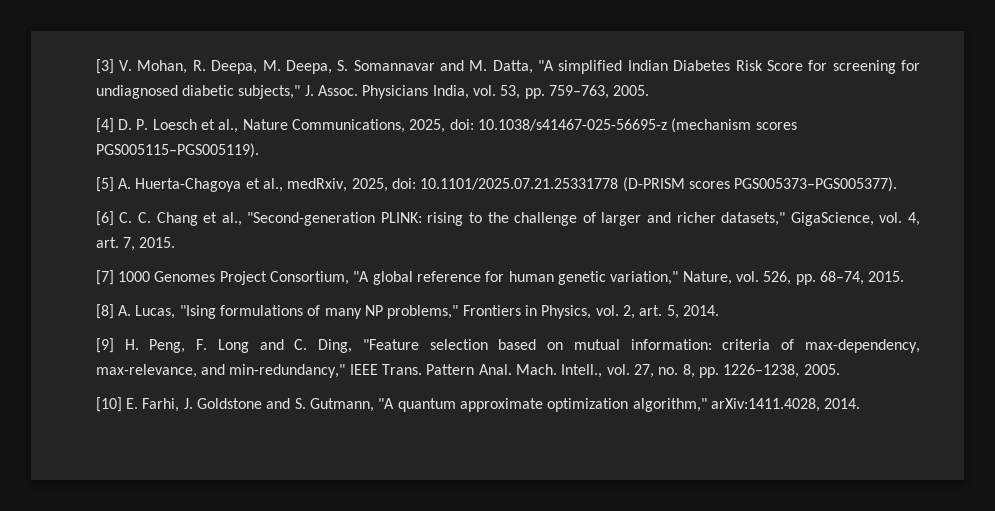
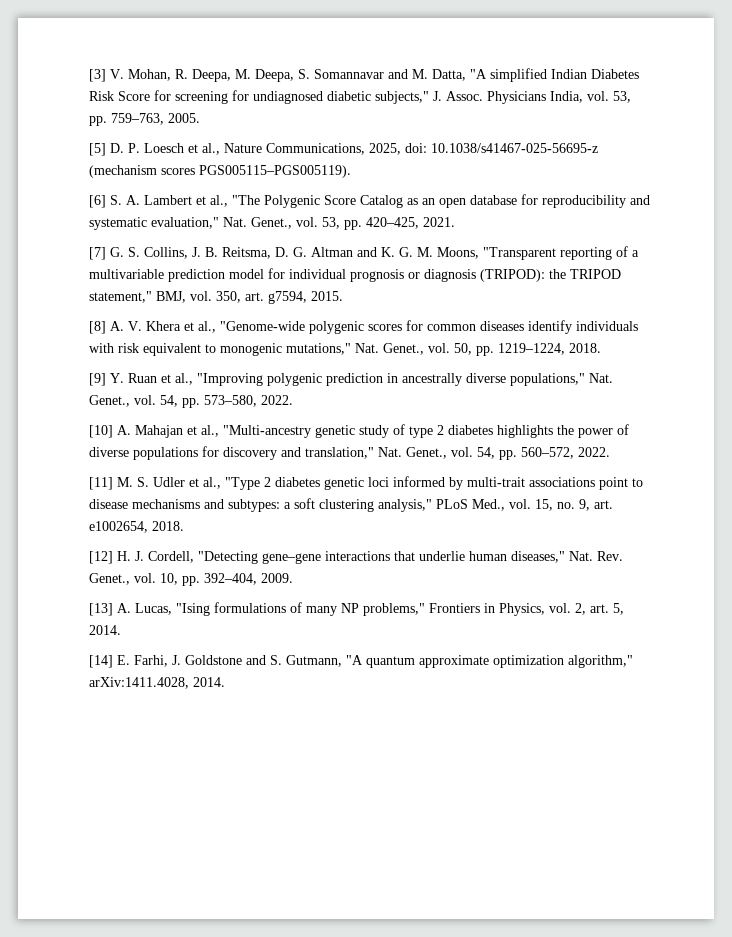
- [4] D. P. Loesch et al., Nature Communications, 2025, doi: 10.1038/s41467-025-56695-z (mechanism scores PGS005115–PGS005119).
+ [5] D. P. Loesch et al., Nature Communications, 2025, doi: 10.1038/s41467-025-56695-z (mechanism scores PGS005115–PGS005119).
- [5] A. Huerta-Chagoya et al., medRxiv, 2025, doi: 10.1101/2025.07.21.25331778 (D-PRISM scores PGS005373–PGS005377).
- [6] C. C. Chang et al., "Second-generation PLINK: rising to the challenge of larger and richer datasets," GigaScience, vol. 4, art. 7, 2015.
- [7] 1000 Genomes Project Consortium, "A global reference for human genetic variation," Nature, vol. 526, pp. 68–74, 2015.
- [8] A. Lucas, "Ising formulations of many NP problems," Frontiers in Physics, vol. 2, art. 5, 2014.
+ [6] S. A. Lambert et al., "The Polygenic Score Catalog as an open database for reproducibility and systematic evaluation," Nat. Genet., vol. 53, pp. 420–425, 2021.
+ [7] G. S. Collins, J. B. Reitsma, D. G. Altman and K. G. M. Moons, "Transparent reporting of a multivariable prediction model for individual prognosis or diagnosis (TRIPOD): the TRIPOD statement," BMJ, vol. 350, art. g7594, 2015.
+ [8] A. V. Khera et al., "Genome-wide polygenic scores for common diseases identify individuals with risk equivalent to monogenic mutations," Nat. Genet., vol. 50, pp. 1219–1224, 2018.
+ [9] Y. Ruan et al., "Improving polygenic prediction in ancestrally diverse populations," Nat. Genet., vol. 54, pp. 573–580, 2022.
+ [10] A. Mahajan et al., "Multi-ancestry genetic study of type 2 diabetes highlights the power of diverse populations for discovery and translation," Nat. Genet., vol. 54, pp. 560–572, 2022.
+ [11] M. S. Udler et al., "Type 2 diabetes genetic loci informed by multi-trait associations point to disease mechanisms and subtypes: a soft clustering analysis," PLoS Med., vol. 15, no. 9, art. e1002654, 2018.
+ [12] H. J. Cordell, "Detecting gene–gene interactions that underlie human diseases," Nat. Rev. Genet., vol. 10, pp. 392–404, 2009.
+ [13] A. Lucas, "Ising formulations of many NP problems," Frontiers in Physics, vol. 2, art. 5, 2014.
- [9] H. Peng, F. Long and C. Ding, "Feature selection based on mutual information: criteria of max-dependency, max-relevance, and min-redundancy," IEEE Trans. Pattern Anal. Mach. Intell., vol. 27, no. 8, pp. 1226–1238, 2005.
- [10] E. Farhi, J. Goldstone and S. Gutmann, "A quantum approximate optimization algorithm," arXiv:1411.4028, 2014.
+ [14] E. Farhi, J. Goldstone and S. Gutmann, "A quantum approximate optimization algorithm," arXiv:1411.4028, 2014.

